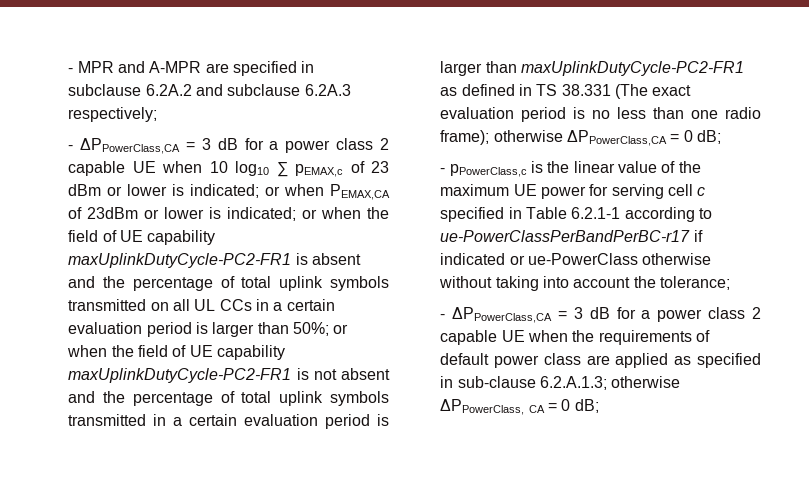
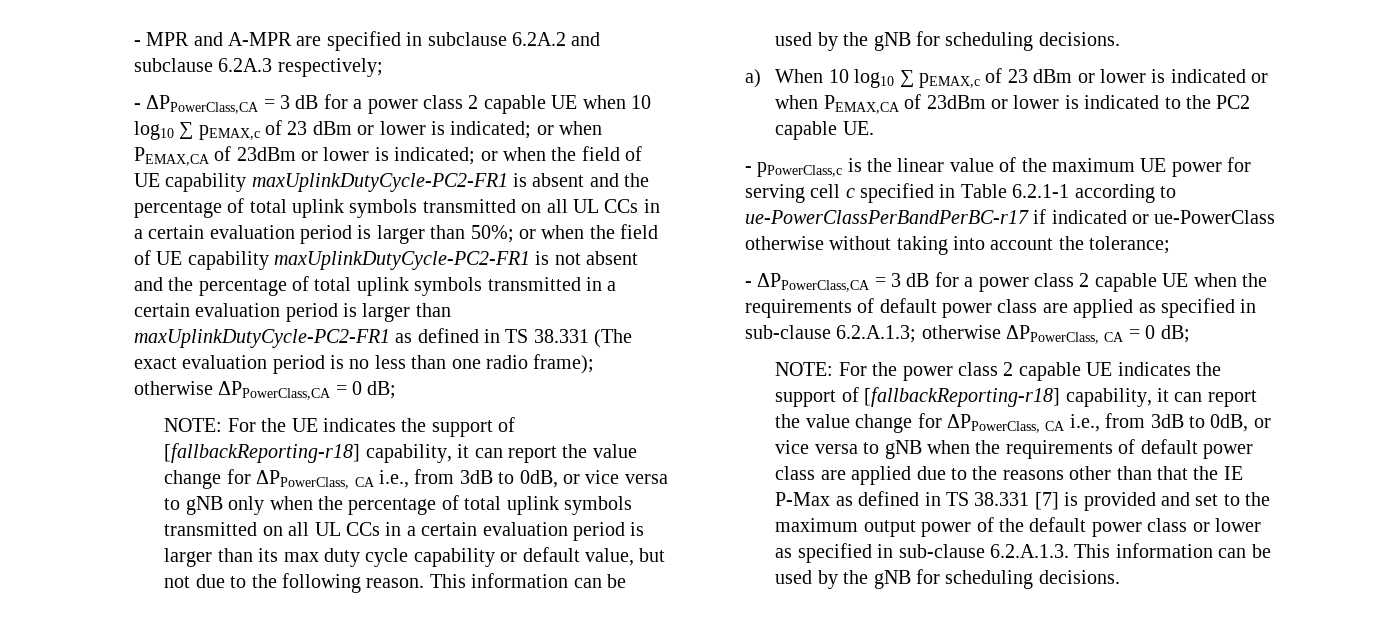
+ NOTE: For the UE indicates the support of [fallbackReporting-r18] capability, it can report the value change for ΔPPowerClass, CA i.e., from 3dB to 0dB, or vice versa to gNB only when the percentage of total uplink symbols transmitted on all UL CCs in a certain evaluation period is larger than its max duty cycle capability or default value, but not due to the following reason. This information can be used by the gNB for scheduling decisions.
+ a) When 10 log10 ∑ pEMAX,c of 23 dBm or lower is indicated or when PEMAX,CA of 23dBm or lower is indicated to the PC2 capable UE.
+ NOTE: For the power class 2 capable UE indicates the support of [fallbackReporting-r18] capability, it can report the value change for ΔPPowerClass, CA i.e., from 3dB to 0dB, or vice versa to gNB when the requirements of default power class are applied due to the reasons other than that the IE P-Max as defined in TS 38.331 [7] is provided and set to the maximum output power of the default power class or lower as specified in sub-clause 6.2.A.1.3. This information can be used by the gNB for scheduling decisions.

